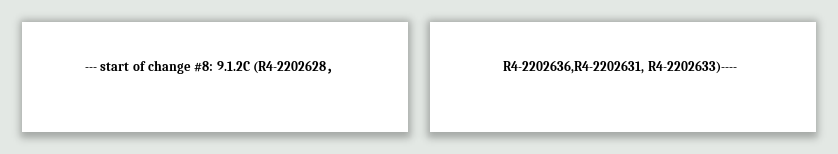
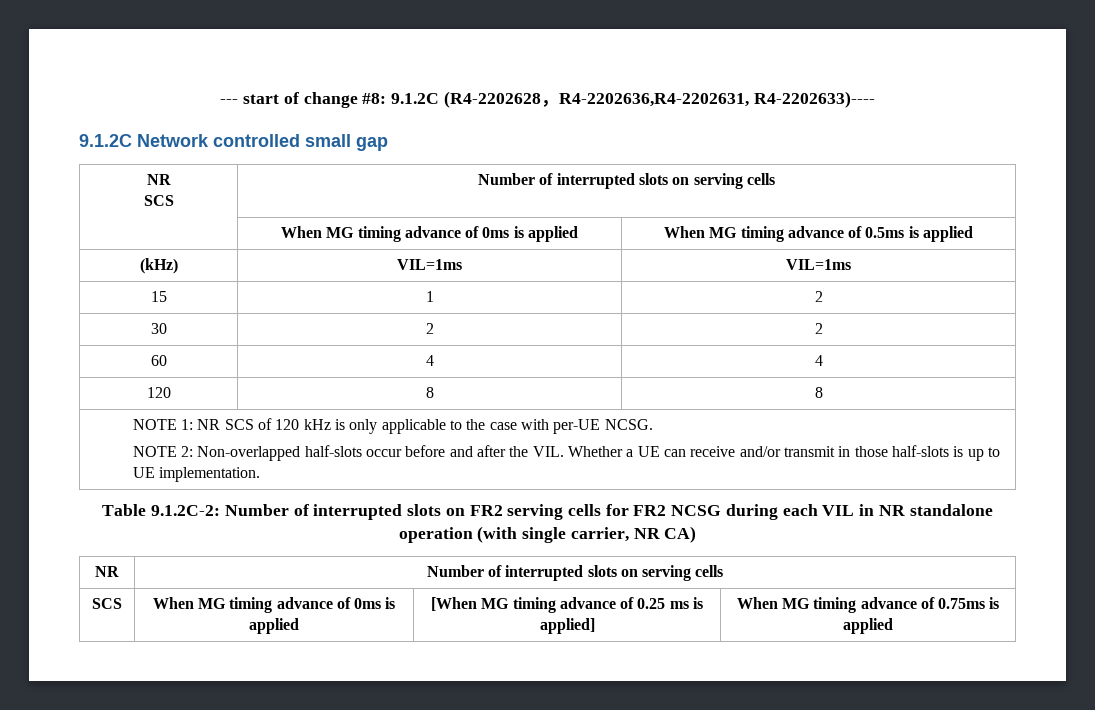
+ 9.1.2C Network controlled small gap
+ NR
+ SCS | Number of interrupted slots on serving cells
+ | When MG timing advance of 0ms is applied | When MG timing advance of 0.5ms is applied
+ (kHz) | VIL=1ms | VIL=1ms
+ 15 | 1 | 2
+ 30 | 2 | 2
+ 60 | 4 | 4
+ 120 | 8 | 8
+ NOTE 1: NR SCS of 120 kHz is only applicable to the case with per-UE NCSG.
+ NOTE 2: Non-overlapped half-slots occur before and after the VIL. Whether a UE can receive and/or transmit in those half-slots is up to UE implementation.
+ Table 9.1.2C-2: Number of interrupted slots on FR2 serving cells for FR2 NCSG during each VIL in NR standalone operation (with single carrier, NR CA)
+ NR | Number of interrupted slots on serving cells
+ SCS | When MG timing advance of 0ms is applied | [When MG timing advance of 0.25 ms is applied] | When MG timing advance of 0.75ms is applied

